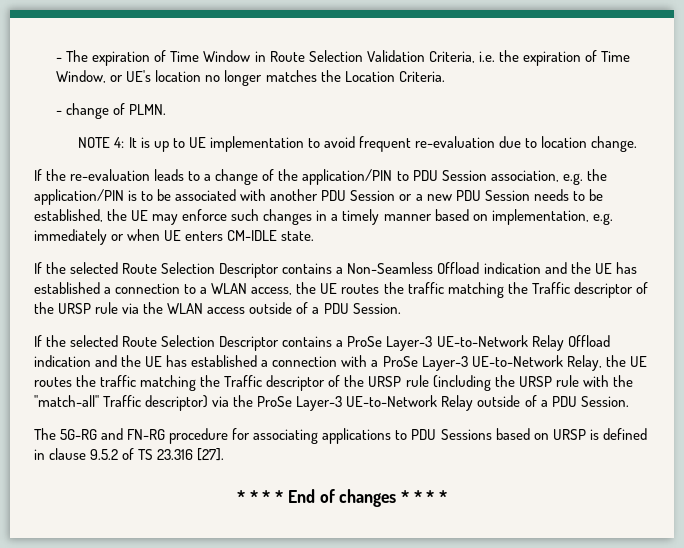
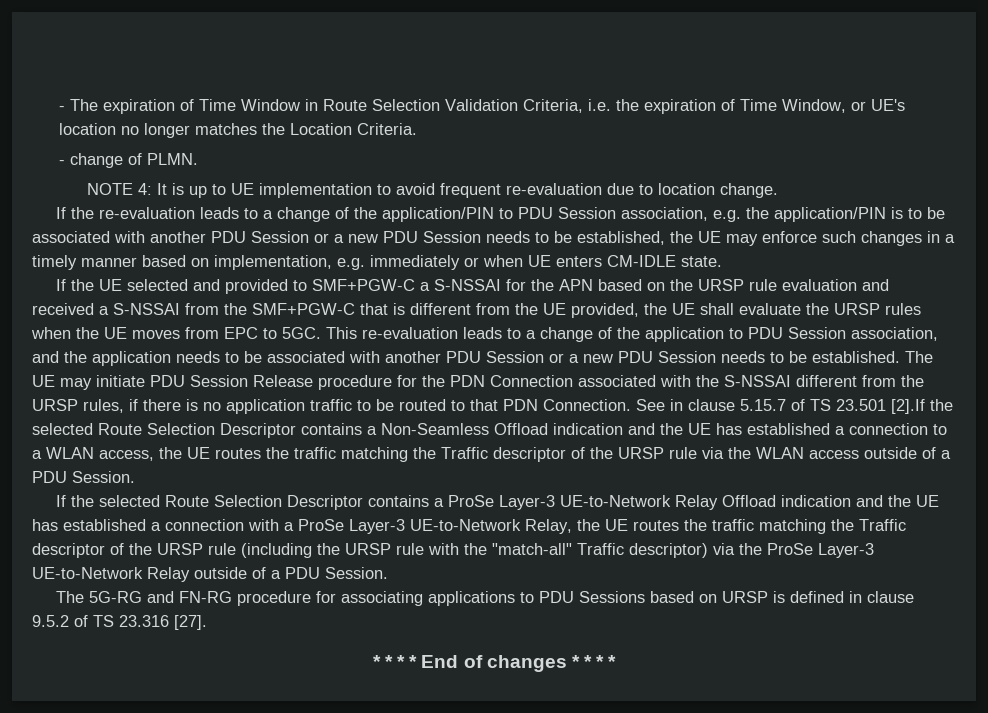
- If the selected Route Selection Descriptor contains a Non-Seamless Offload indication and the UE has established a connection to a WLAN access, the UE routes the traffic matching the Traffic descriptor of the URSP rule via the WLAN access outside of a PDU Session.
+ If the UE selected and provided to SMF+PGW-C a S-NSSAI for the APN based on the URSP rule evaluation and received a S-NSSAI from the SMF+PGW-C that is different from the UE provided, the UE shall evaluate the URSP rules when the UE moves from EPC to 5GC. This re-evaluation leads to a change of the application to PDU Session association, and the application needs to be associated with another PDU Session or a new PDU Session needs to be established. The UE may initiate PDU Session Release procedure for the PDN Connection associated with the S-NSSAI different from the URSP rules, if there is no application traffic to be routed to that PDN Connection. See in clause 5.15.7 of TS 23.501 [2].If the selected Route Selection Descriptor contains a Non-Seamless Offload indication and the UE has established a connection to a WLAN access, the UE routes the traffic matching the Traffic descriptor of the URSP rule via the WLAN access outside of a PDU Session.

